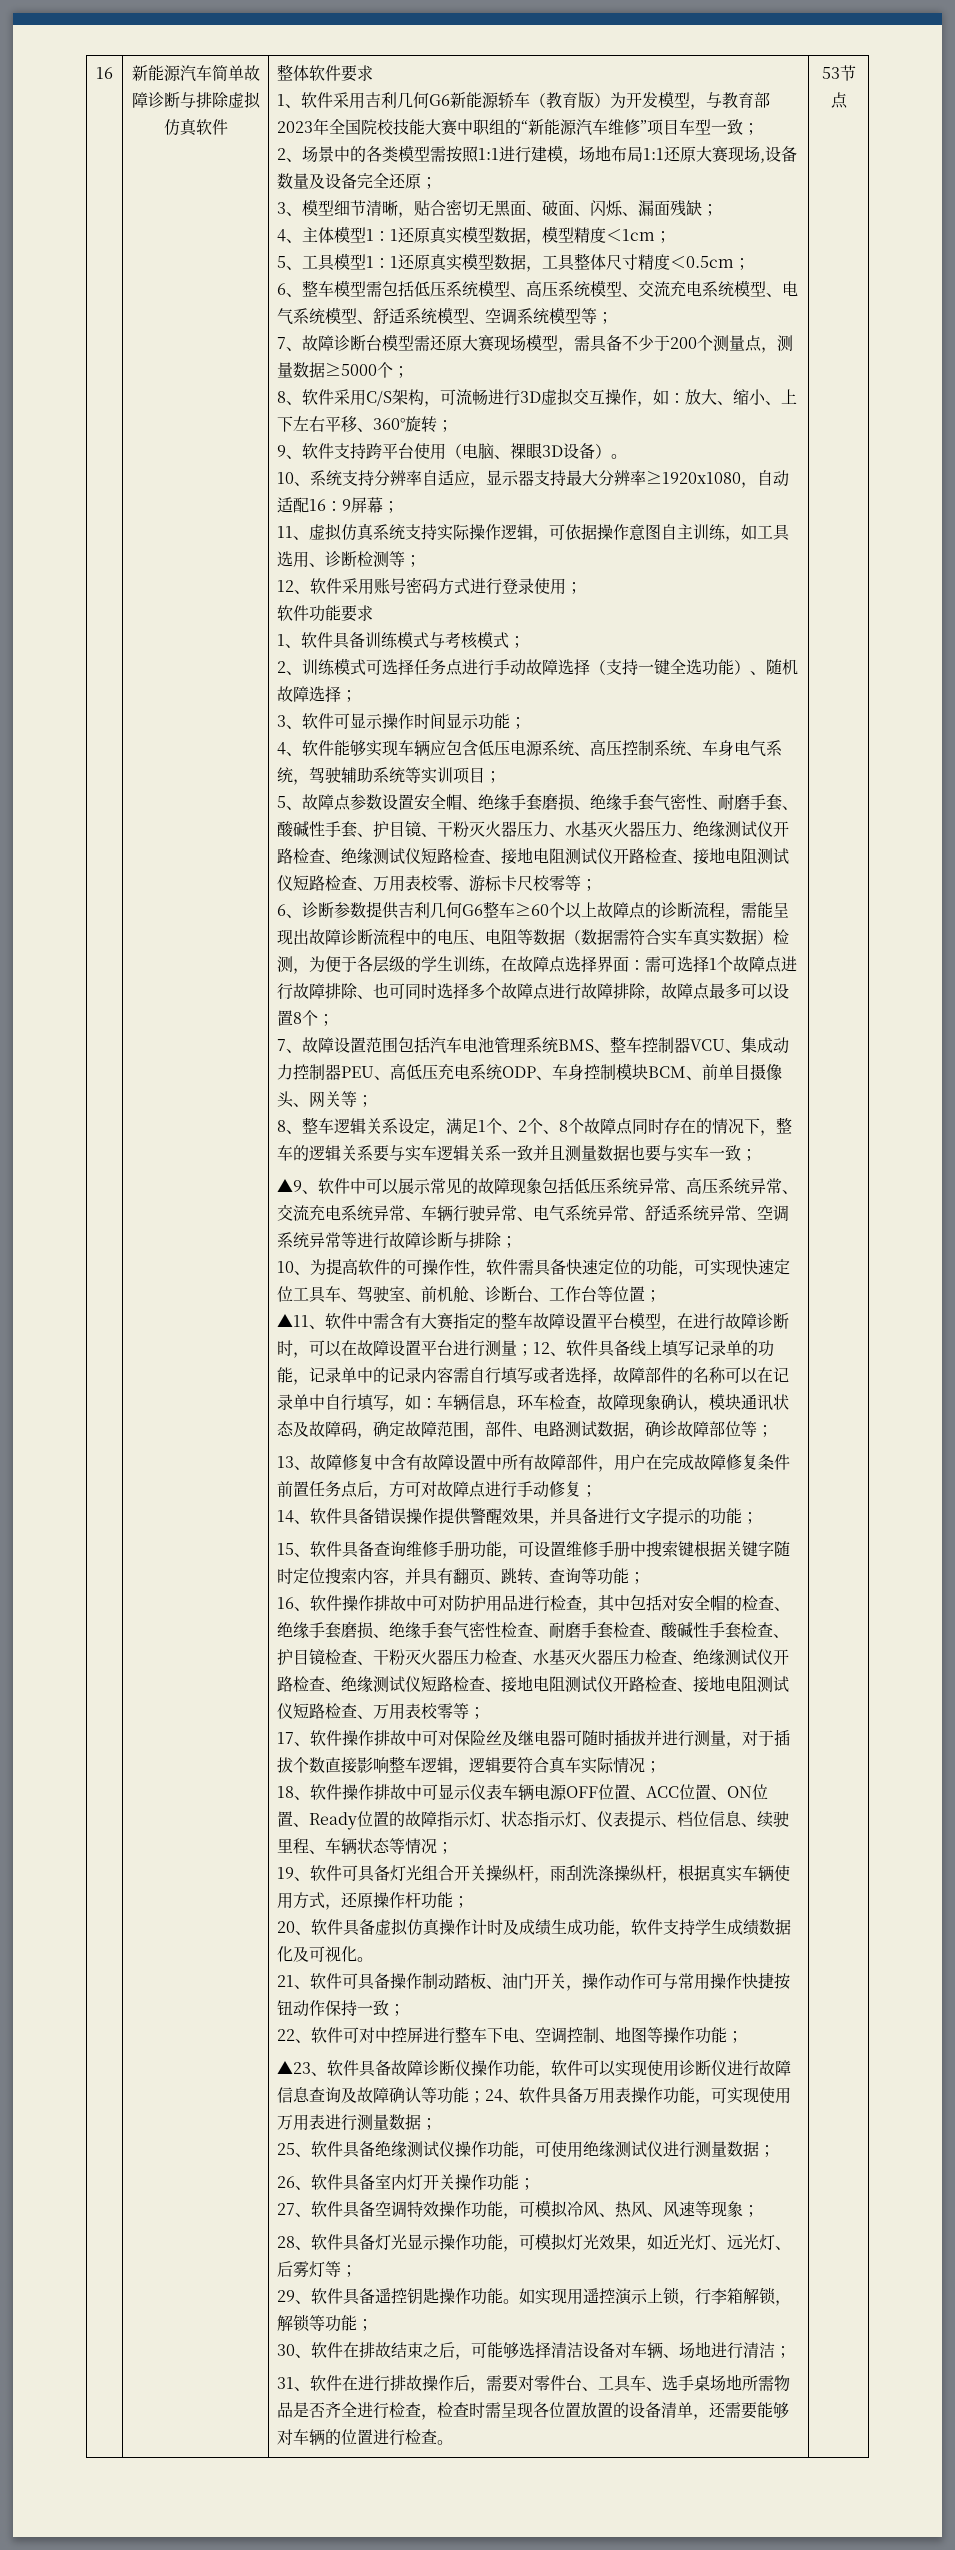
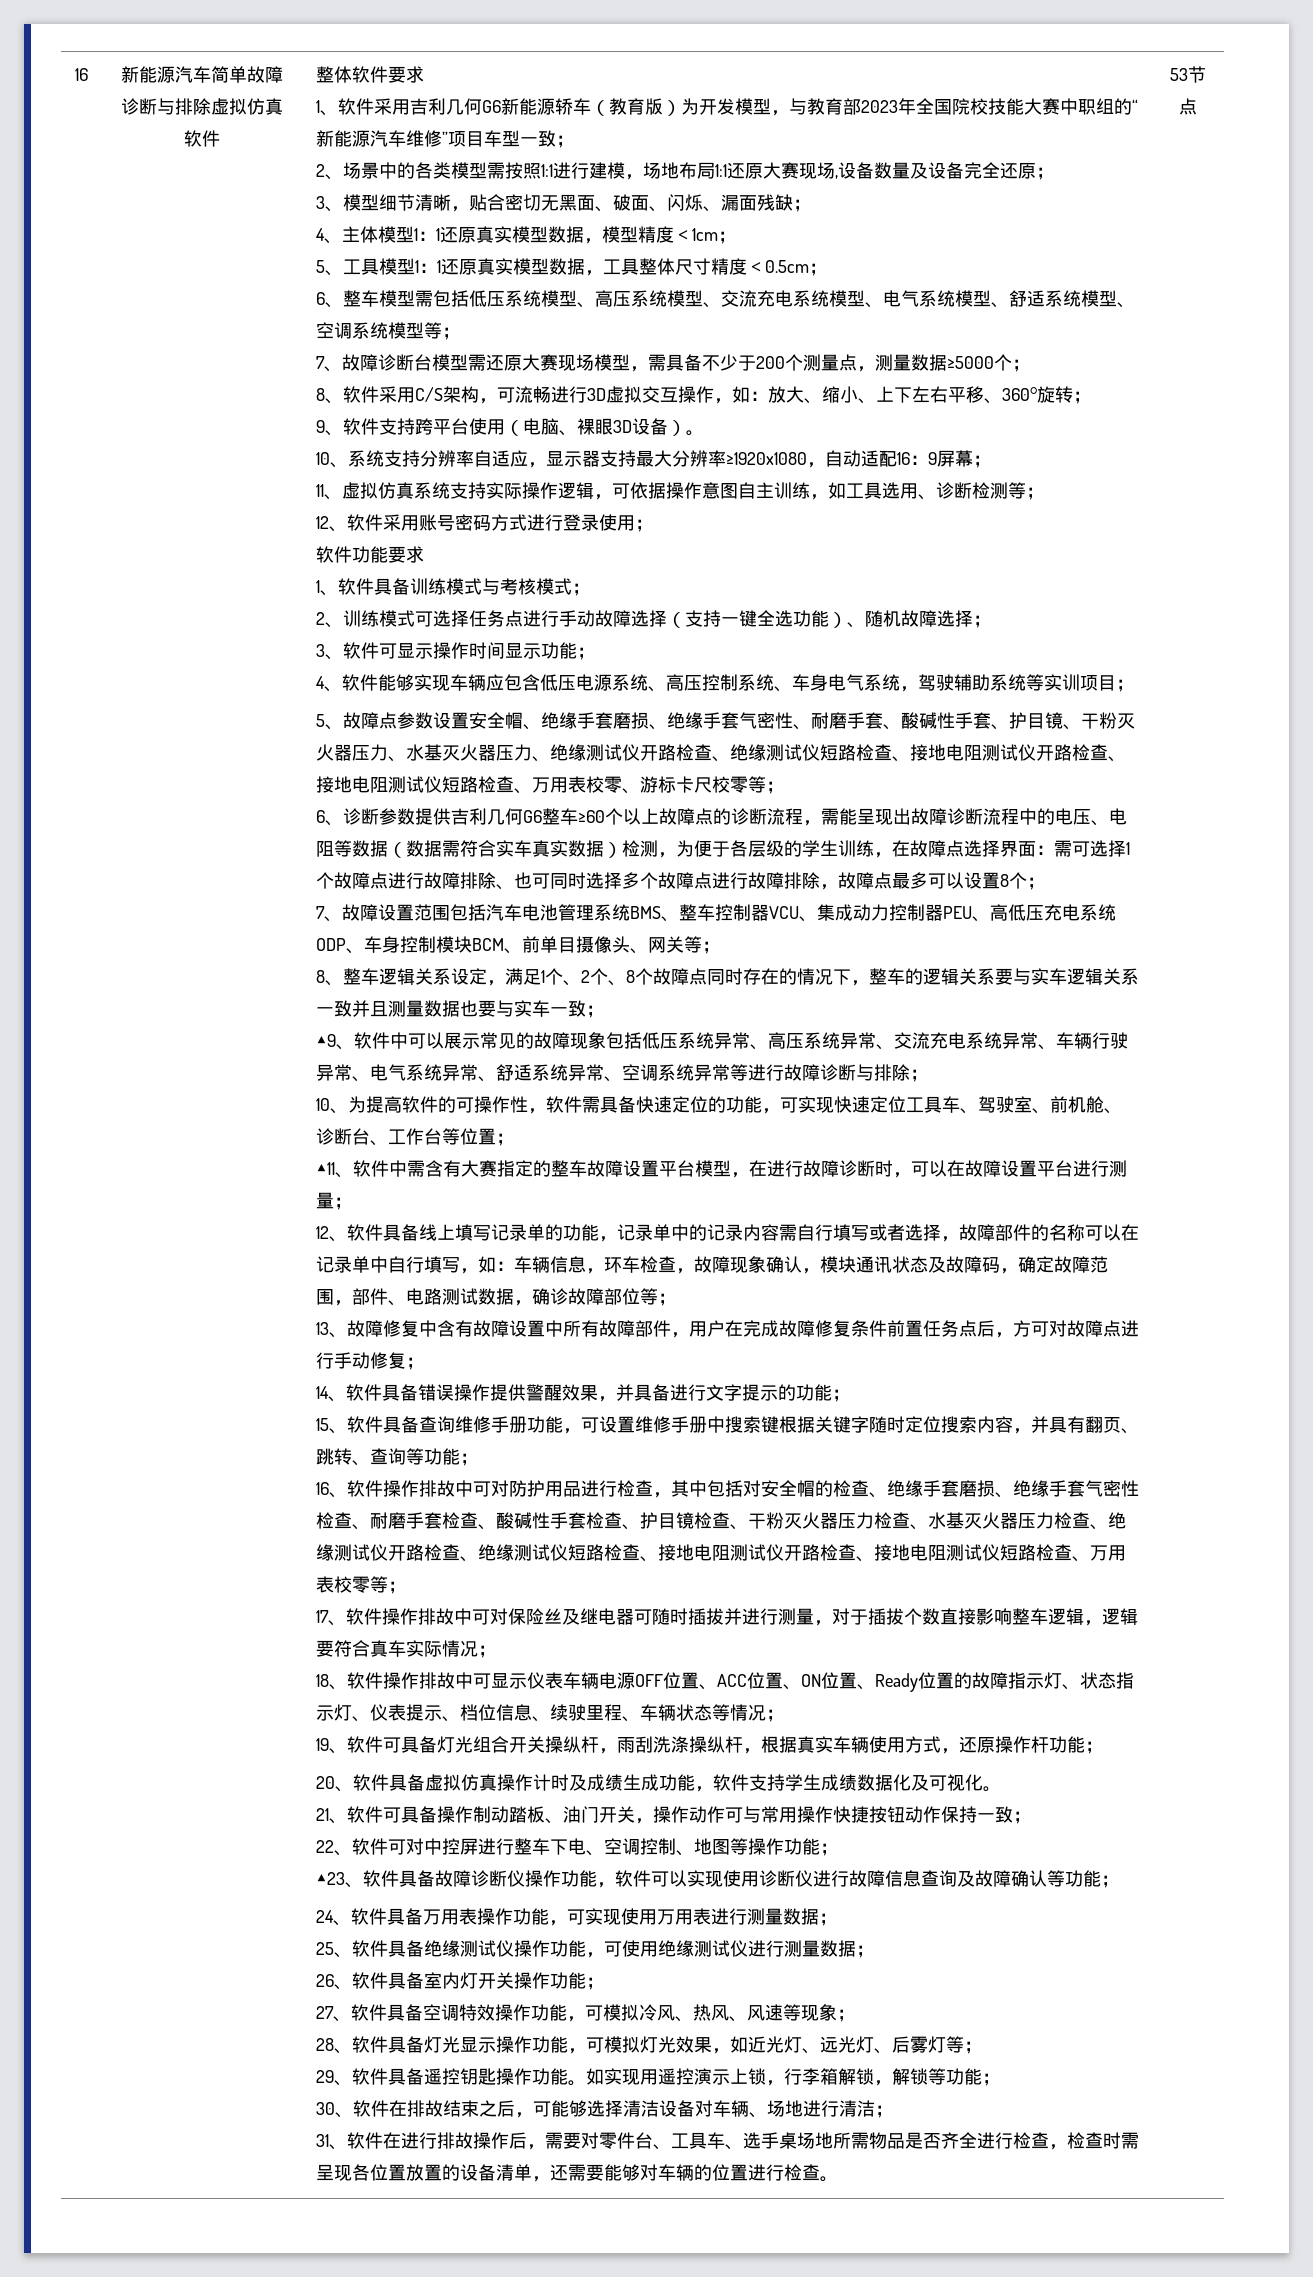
- ▲11、软件中需含有大赛指定的整车故障设置平台模型，在进行故障诊断时，可以在故障设置平台进行测量；12、软件具备线上填写记录单的功能，记录单中的记录内容需自行填写或者选择，故障部件的名称可以在记录单中自行填写，如：
+ ▲11、软件中需含有大赛指定的整车故障设置平台模型，在进行故障诊断时，可以在故障设置平台进行测量；
+ 12、软件具备线上填写记录单的功能，记录单中的记录内容需自行填写或者选择，故障部件的名称可以在记录单中自行填写，如：
- ▲23、软件具备故障诊断仪操作功能，软件可以实现使用诊断仪进行故障信息查询及故障确认等功能；24、软件具备万用表操作功能，可实现使用万用表进行测量数据；
+ ▲23、软件具备故障诊断仪操作功能，软件可以实现使用诊断仪进行故障信息查询及故障确认等功能；
+ 24、软件具备万用表操作功能，可实现使用万用表进行测量数据；

